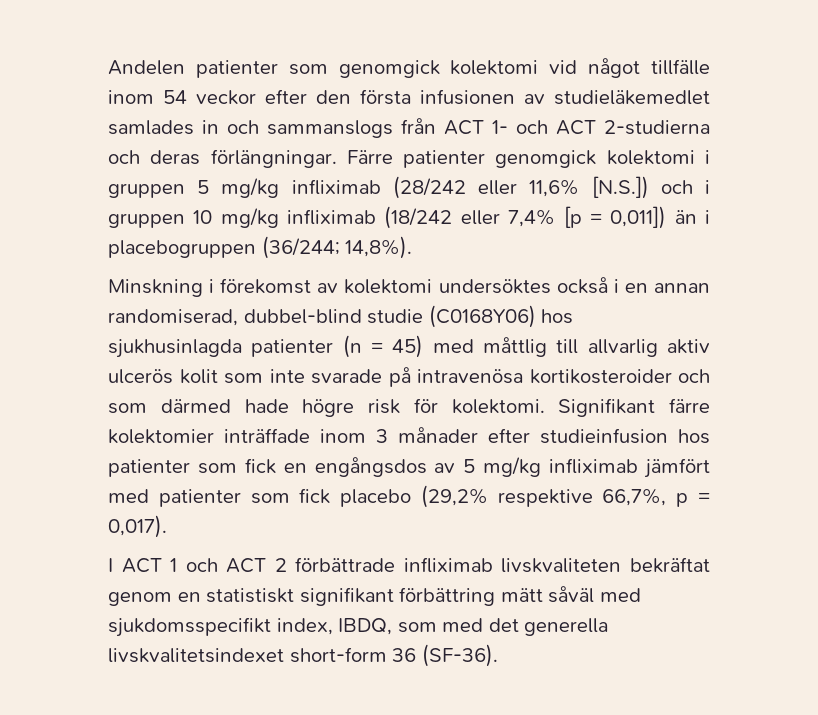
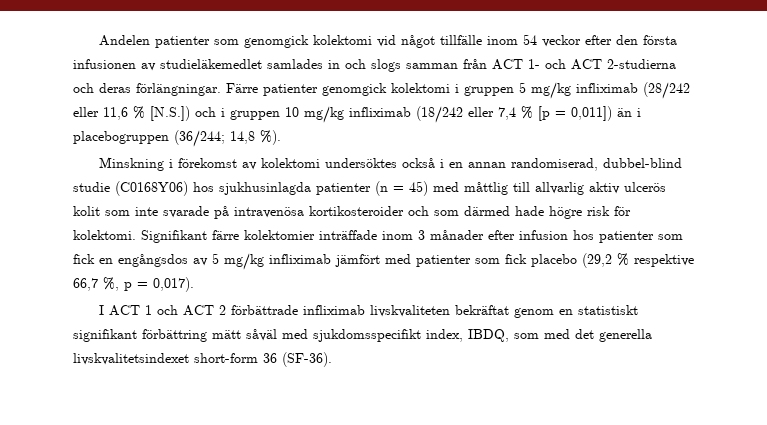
- Andelen patienter som genomgick kolektomi vid något tillfälle inom 54 veckor efter den första infusionen av studieläkemedlet samlades in och sammanslogs från ACT 1- och ACT 2-studierna och deras förlängningar.
+ Andelen patienter som genomgick kolektomi vid något tillfälle inom 54 veckor efter den första infusionen av studieläkemedlet samlades in och slogs samman från ACT 1- och ACT 2-studierna och deras förlängningar.
- Färre patienter genomgick kolektomi i gruppen 5 mg/kg infliximab (28/242 eller 11,6% [N.S.]) och i gruppen 10 mg/kg infliximab (18/242 eller 7,4% [p = 0,011]) än i placebogruppen (36/244; 14,8%).
+ Färre patienter genomgick kolektomi i gruppen 5 mg/kg infliximab (28/242 eller 11,6 % [N.S.]) och i gruppen 10 mg/kg infliximab (18/242 eller 7,4 % [p = 0,011]) än i placebogruppen (36/244; 14,8 %).
- Signifikant färre kolektomier inträffade inom 3 månader efter studieinfusion hos patienter som fick en engångsdos av 5 mg/kg infliximab jämfört med patienter som fick placebo (29,2% respektive 66,7%, p = 0,017).
+ Signifikant färre kolektomier inträffade inom 3 månader efter infusion hos patienter som fick en engångsdos av 5 mg/kg infliximab jämfört med patienter som fick placebo (29,2 % respektive 66,7 %, p = 0,017).

